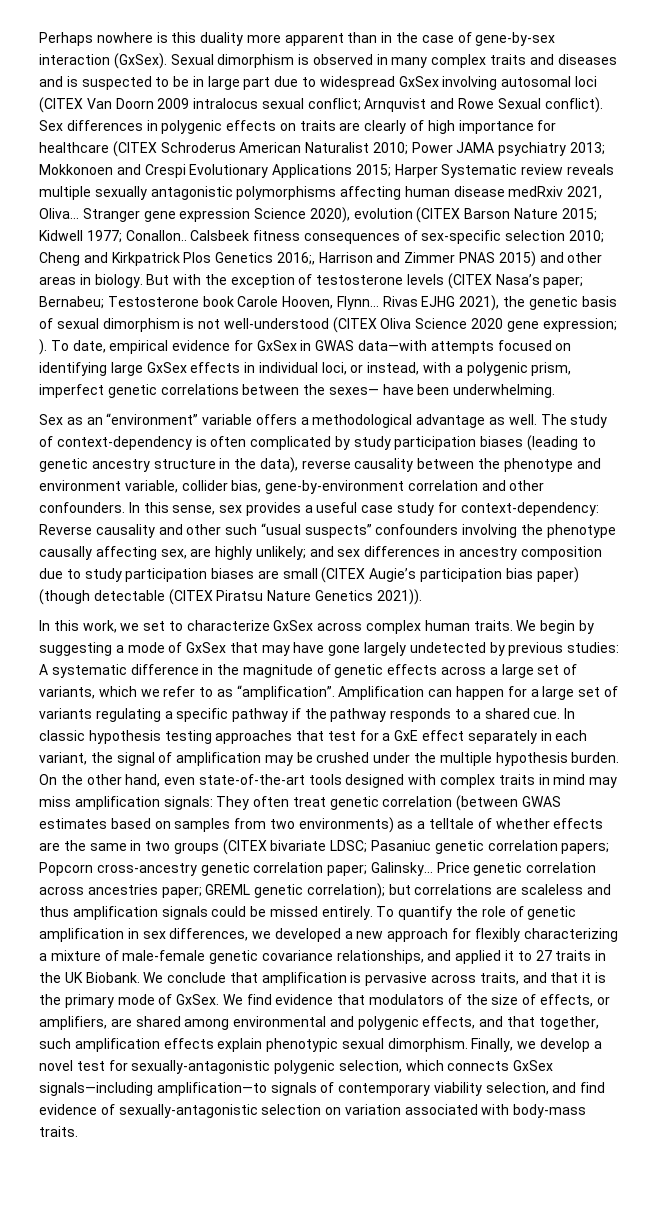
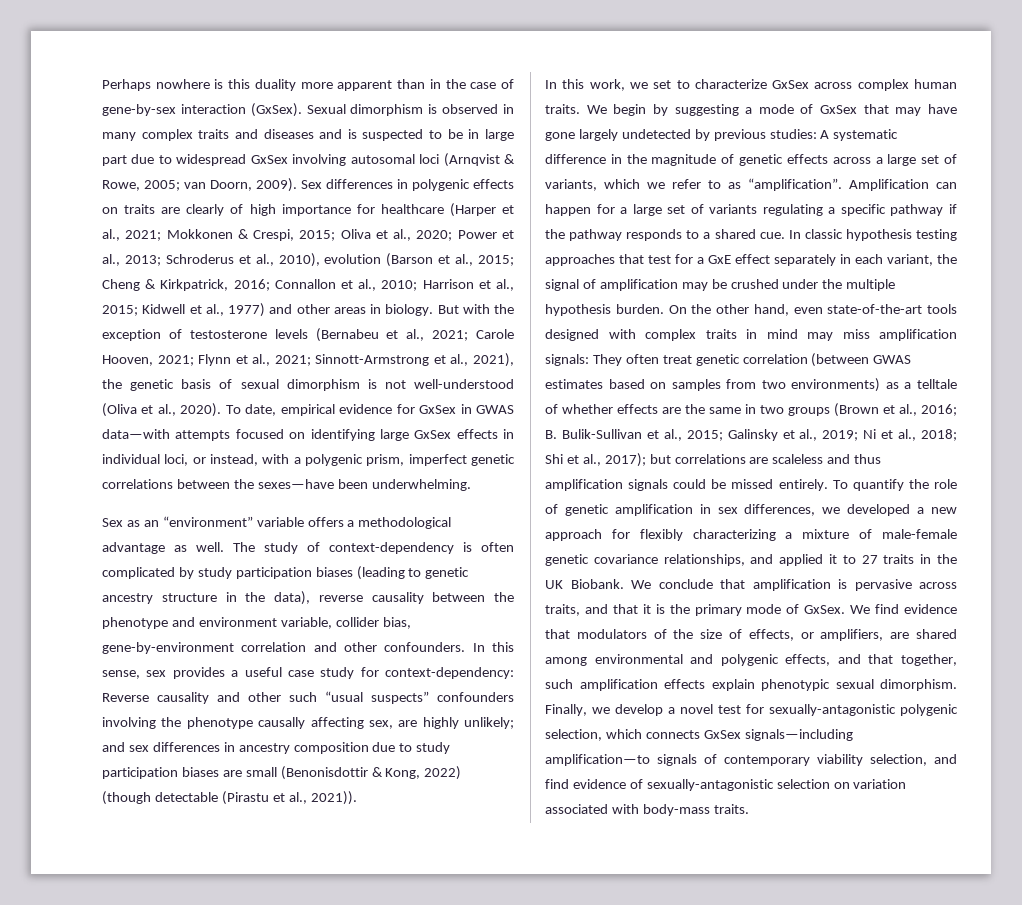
- Sexual dimorphism is observed in many complex traits and diseases and is suspected to be in large part due to widespread GxSex involving autosomal loci (CITEX Van Doorn 2009 intralocus sexual conflict; Arnquvist and Rowe Sexual conflict).
+ Sexual dimorphism is observed in many complex traits and diseases and is suspected to be in large part due to widespread GxSex involving autosomal loci (Arnqvist & Rowe, 2005; van Doorn, 2009).
- Sex differences in polygenic effects on traits are clearly of high importance for healthcare (CITEX Schroderus American Naturalist 2010; Power JAMA psychiatry 2013; Mokkonoen and Crespi Evolutionary Applications 2015; Harper Systematic review reveals multiple sexually antagonistic polymorphisms affecting human disease medRxiv 2021, Oliva… Stranger gene expression Science 2020), evolution (CITEX Barson Nature 2015; Kidwell 1977; Conallon.. Calsbeek fitness consequences of sex-specific selection 2010; Cheng and Kirkpatrick Plos Genetics 2016;, Harrison and Zimmer PNAS 2015) and other areas in biology.
+ Sex differences in polygenic effects on traits are clearly of high importance for healthcare (Harper et al., 2021; Mokkonen & Crespi, 2015; Oliva et al., 2020; Power et al., 2013; Schroderus et al., 2010), evolution (Barson et al., 2015; Cheng & Kirkpatrick, 2016; Connallon et al., 2010; Harrison et al., 2015; Kidwell et al., 1977) and other areas in biology.
- But with the exception of testosterone levels (CITEX Nasa’s paper; Bernabeu; Testosterone book Carole Hooven, Flynn… Rivas EJHG 2021), the genetic basis of sexual dimorphism is not well-understood (CITEX Oliva Science 2020 gene expression; ).
+ But with the exception of testosterone levels (Bernabeu et al., 2021; Carole Hooven, 2021; Flynn et al., 2021; Sinnott-Armstrong et al., 2021), the genetic basis of sexual dimorphism is not well-understood (Oliva et al., 2020).
- To date, empirical evidence for GxSex in GWAS data—with attempts focused on identifying large GxSex effects in individual loci, or instead, with a polygenic prism, imperfect genetic correlations between the sexes— have been underwhelming.
+ To date, empirical evidence for GxSex in GWAS data—with attempts focused on identifying large GxSex effects in individual loci, or instead, with a polygenic prism, imperfect genetic correlations between the sexes—have been underwhelming.
- In this sense, sex provides a useful case study for context-dependency: Reverse causality and other such “usual suspects” confounders involving the phenotype causally affecting sex, are highly unlikely; and sex differences in ancestry composition due to study participation biases are small (CITEX Augie’s participation bias paper) (though detectable (CITEX Piratsu Nature Genetics 2021)).
+ In this sense, sex provides a useful case study for context-dependency: Reverse causality and other such “usual suspects” confounders involving the phenotype causally affecting sex, are highly unlikely; and sex differences in ancestry composition due to study participation biases are small (Benonisdottir & Kong, 2022) (though detectable (Pirastu et al., 2021)).
- On the other hand, even state-of-the-art tools designed with complex traits in mind may miss amplification signals: They often treat genetic correlation (between GWAS estimates based on samples from two environments) as a telltale of whether effects are the same in two groups (CITEX bivariate LDSC; Pasaniuc genetic correlation papers; Popcorn cross-ancestry genetic correlation paper; Galinsky… Price genetic correlation across ancestries paper; GREML genetic correlation); but correlations are scaleless and thus amplification signals could be missed entirely.
+ On the other hand, even state-of-the-art tools designed with complex traits in mind may miss amplification signals: They often treat genetic correlation (between GWAS estimates based on samples from two environments) as a telltale of whether effects are the same in two groups (Brown et al., 2016; B. Bulik-Sullivan et al., 2015; Galinsky et al., 2019; Ni et al., 2018; Shi et al., 2017); but correlations are scaleless and thus amplification signals could be missed entirely.

